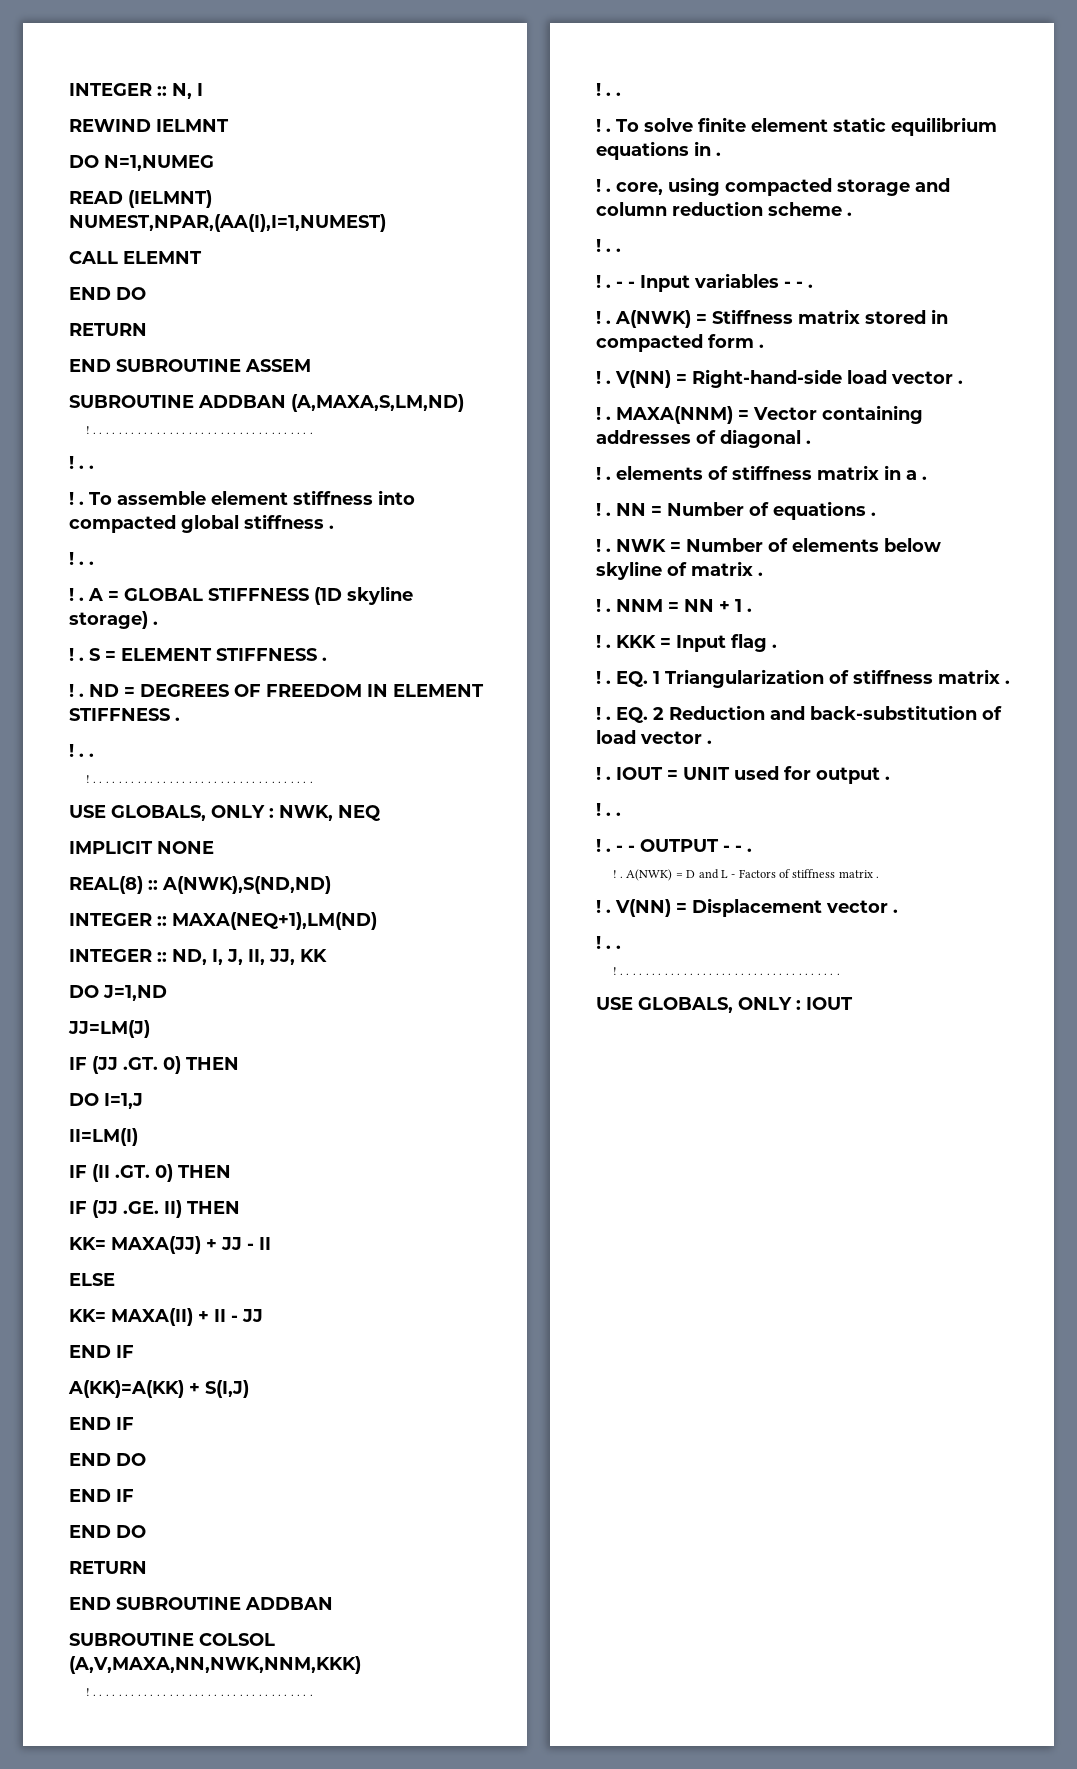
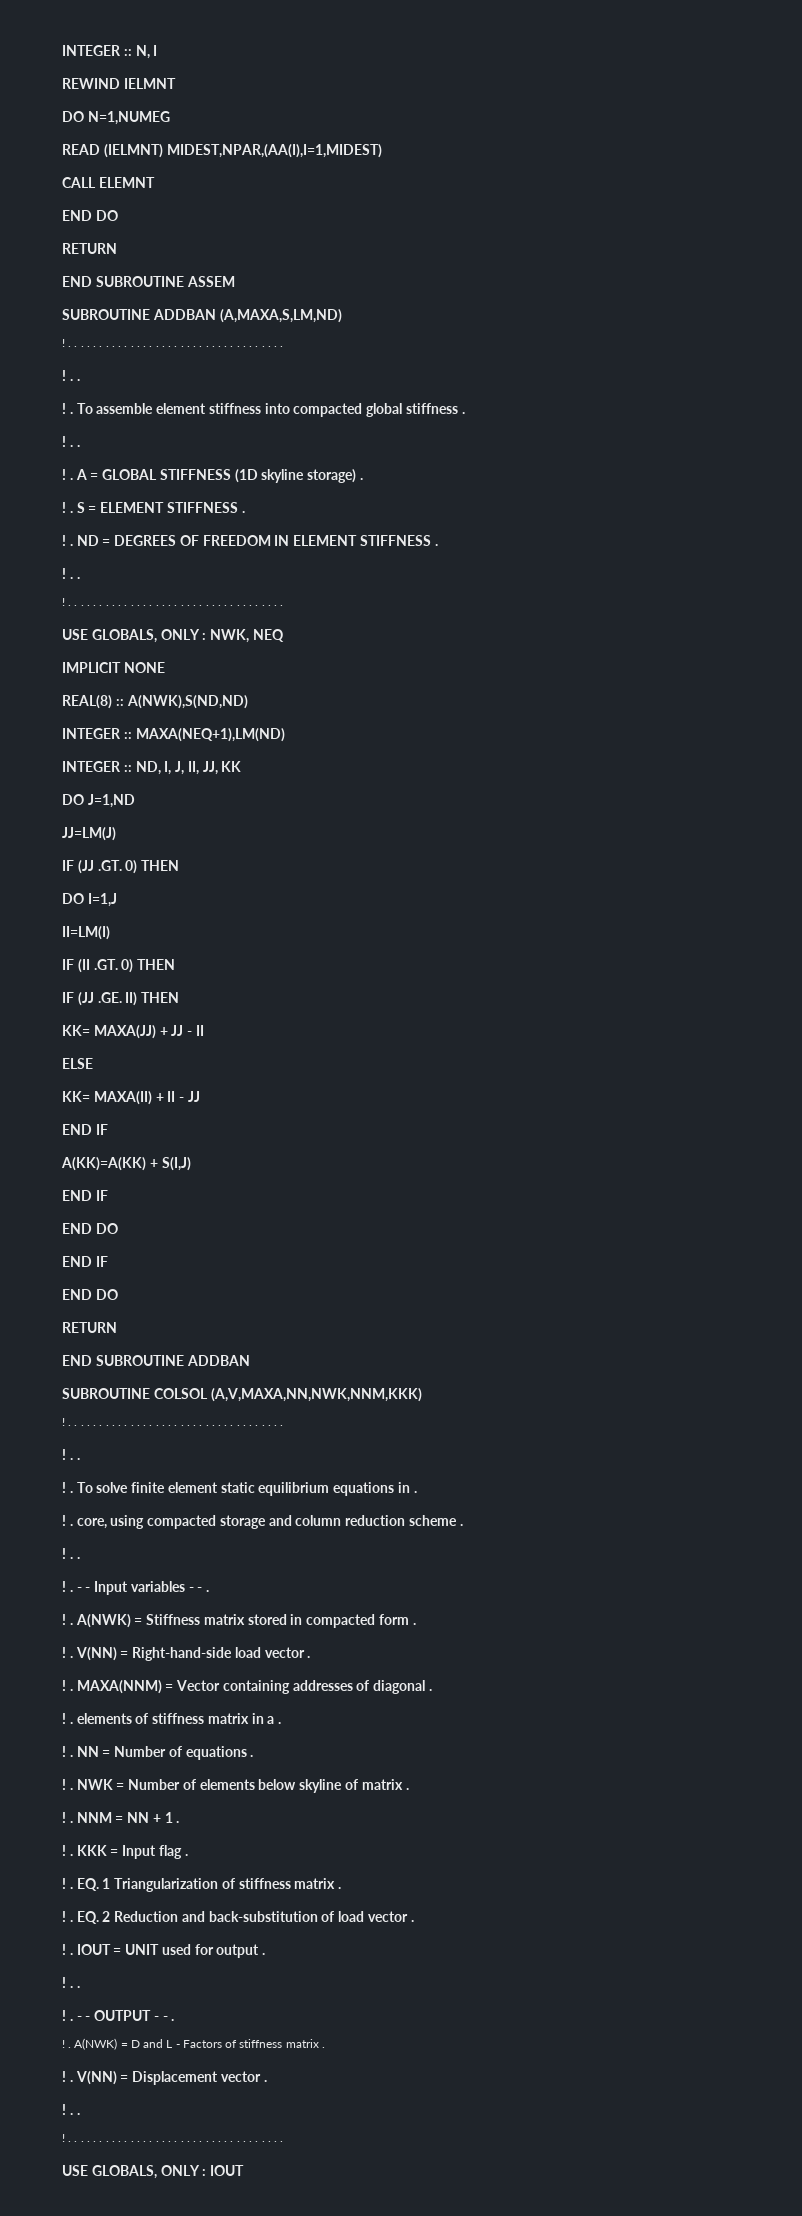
- READ (IELMNT) NUMEST,NPAR,(AA(I),I=1,NUMEST)
+ READ (IELMNT) MIDEST,NPAR,(AA(I),I=1,MIDEST)

